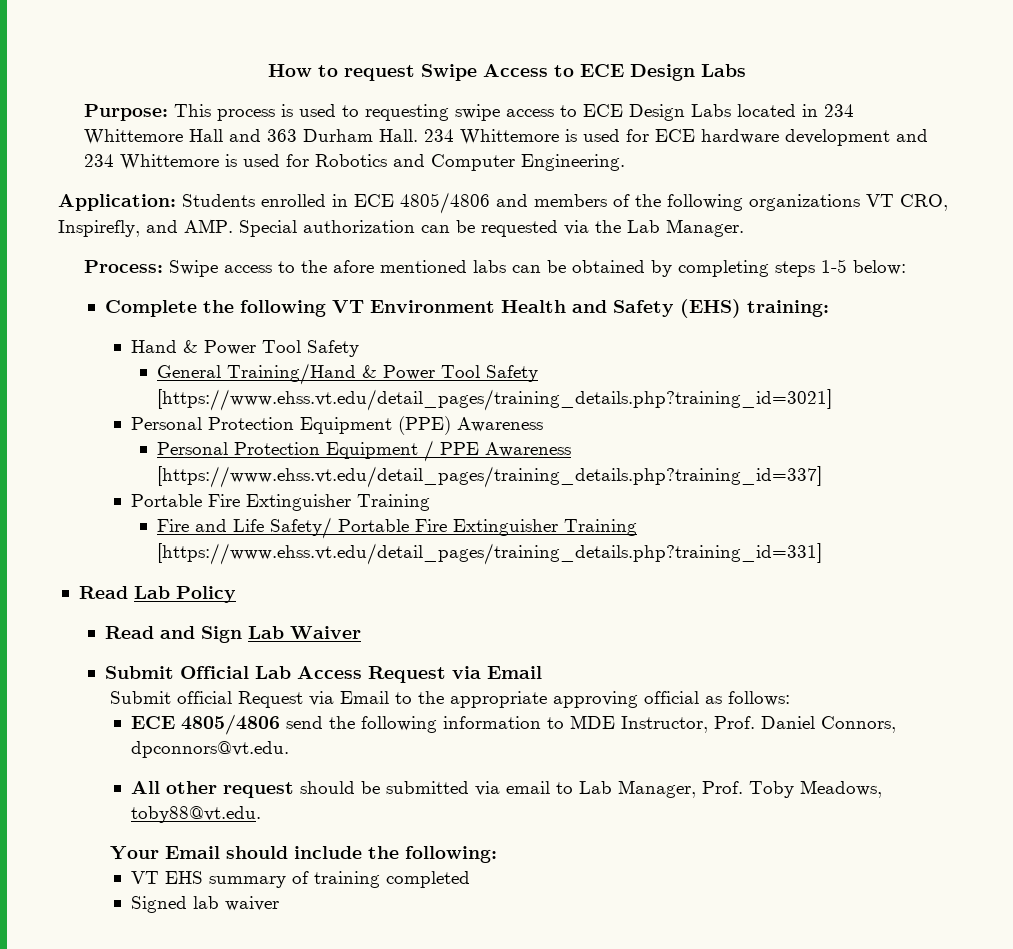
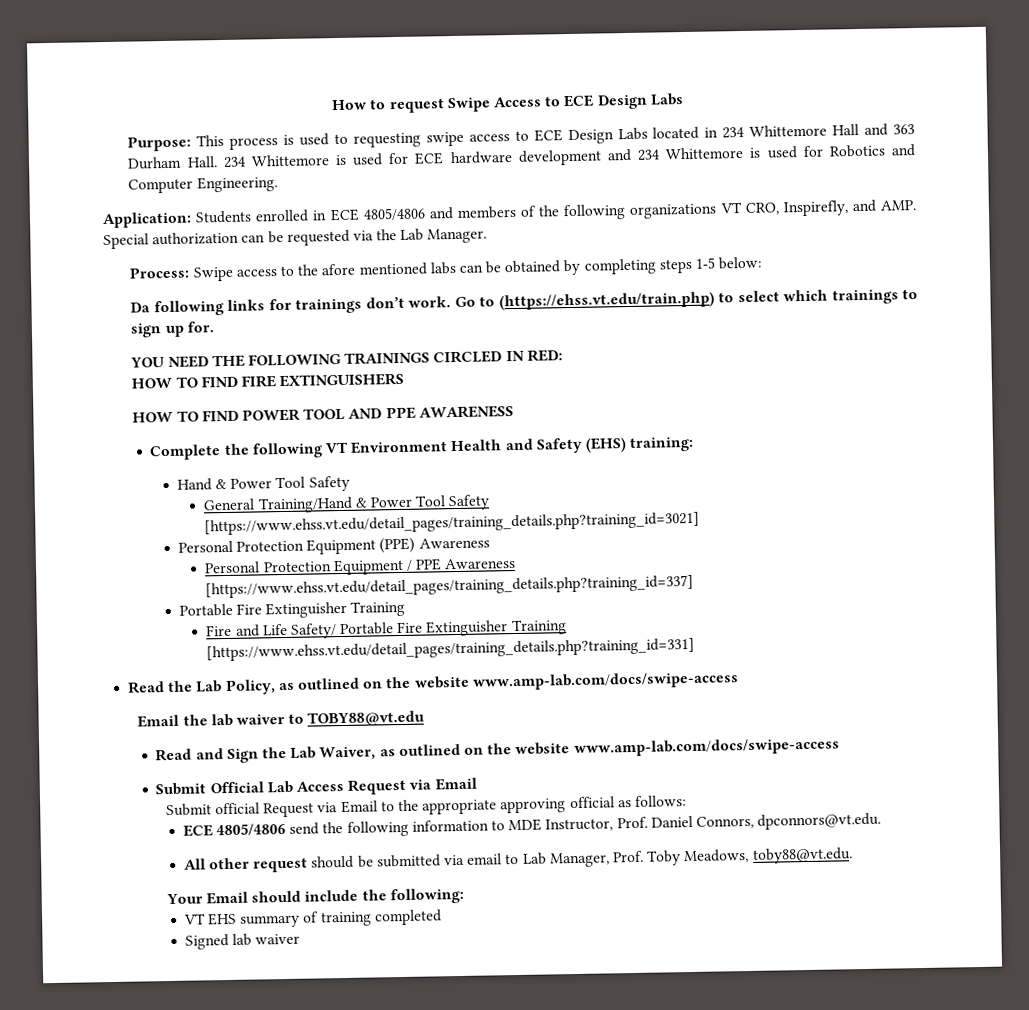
+ Da following links for trainings don’t work. Go to (https://ehss.vt.edu/train.php) to select which trainings to sign up for.
+ YOU NEED THE FOLLOWING TRAININGS CIRCLED IN RED:
+ HOW TO FIND FIRE EXTINGUISHERS
+ HOW TO FIND POWER TOOL AND PPE AWARENESS
- Read Lab Policy
- Read and Sign Lab Waiver
+ Read the Lab Policy, as outlined on the website www.amp-lab.com/docs/swipe-access
+ Email the lab waiver to TOBY88@vt.edu
+ Read and Sign the Lab Waiver, as outlined on the website www.amp-lab.com/docs/swipe-access

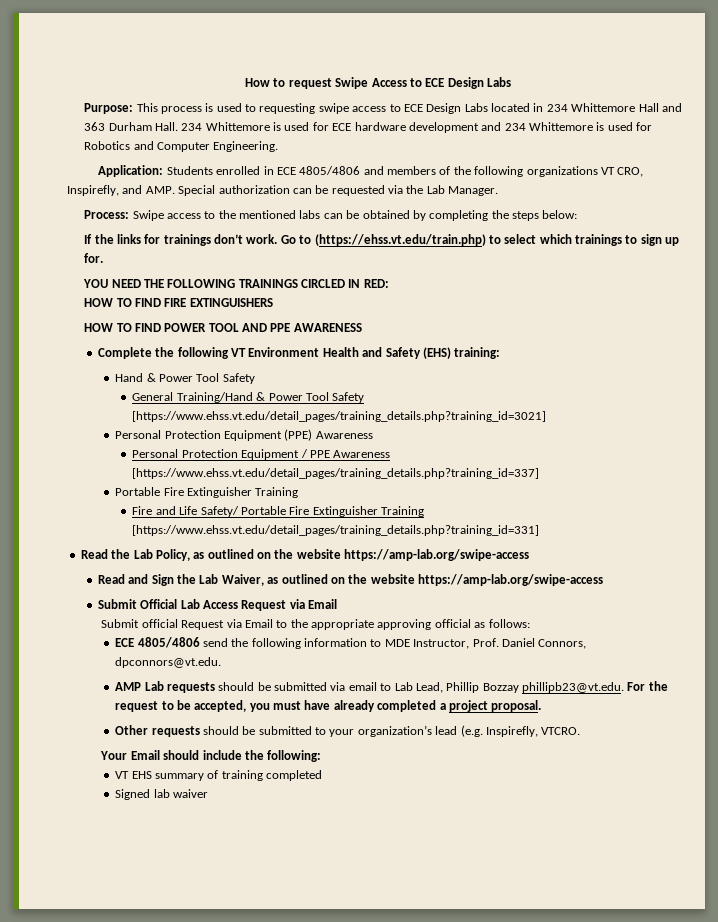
- Process: Swipe access to the afore mentioned labs can be obtained by completing steps 1-5 below:
+ Process: Swipe access to the mentioned labs can be obtained by completing the steps below:
- Da following links for trainings don’t work.
+ If the links for trainings don’t work.
- Read the Lab Policy, as outlined on the website www.amp-lab.com/docs/swipe-access
- Email the lab waiver to TOBY88@vt.edu
+ Read the Lab Policy, as outlined on the website https://amp-lab.org/swipe-access
- Read and Sign the Lab Waiver, as outlined on the website www.amp-lab.com/docs/swipe-access
+ Read and Sign the Lab Waiver, as outlined on the website https://amp-lab.org/swipe-access
- All other request should be submitted via email to Lab Manager, Prof. Toby Meadows, toby88@vt.edu.
+ AMP Lab requests should be submitted via email to Lab Lead, Phillip Bozzay phillipb23@vt.edu. For the request to be accepted, you must have already completed a project proposal.
+ Other requests should be submitted to your organization’s lead (e.g. Inspirefly, VTCRO.

